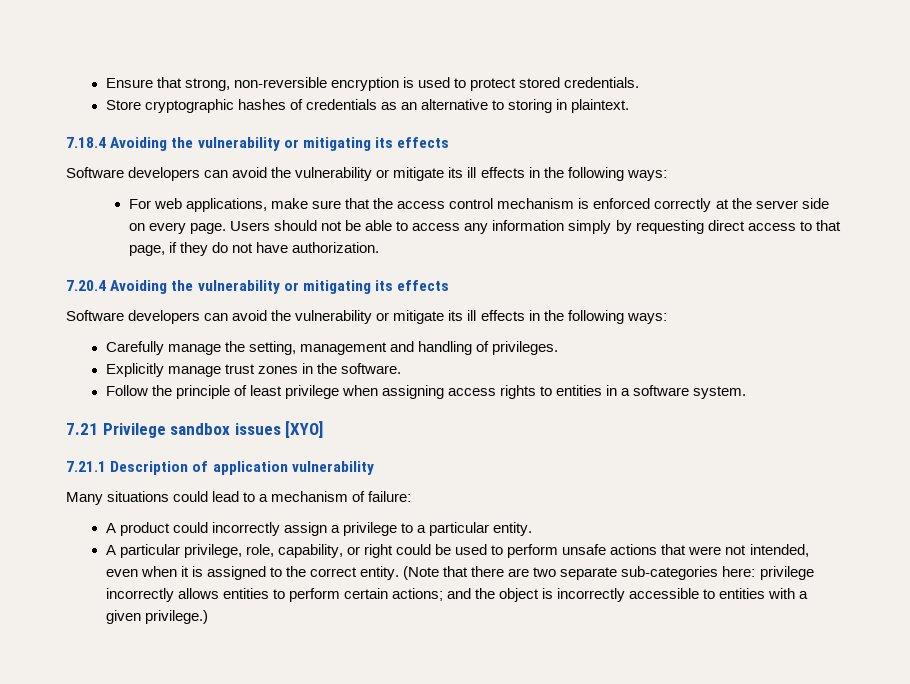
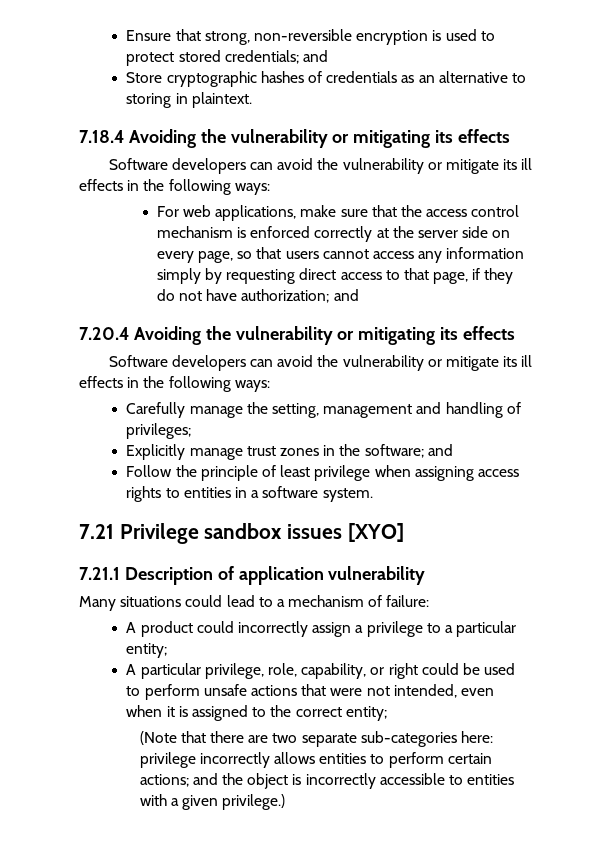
- Ensure that strong, non-reversible encryption is used to protect stored credentials.
+ Ensure that strong, non-reversible encryption is used to protect stored credentials; and
- For web applications, make sure that the access control mechanism is enforced correctly at the server side on every page. Users should not be able to access any information simply by requesting direct access to that page, if they do not have authorization.
+ For web applications, make sure that the access control mechanism is enforced correctly at the server side on every page, so that users cannot access any information simply by requesting direct access to that page, if they do not have authorization; and
- Carefully manage the setting, management and handling of privileges.
+ Carefully manage the setting, management and handling of privileges;
- Explicitly manage trust zones in the software.
+ Explicitly manage trust zones in the software; and
- A product could incorrectly assign a privilege to a particular entity.
+ A product could incorrectly assign a privilege to a particular entity;
- A particular privilege, role, capability, or right could be used to perform unsafe actions that were not intended, even when it is assigned to the correct entity. (Note that there are two separate sub-categories here: privilege incorrectly allows entities to perform certain actions; and the object is incorrectly accessible to entities with a given privilege.)
+ A particular privilege, role, capability, or right could be used to perform unsafe actions that were not intended, even when it is assigned to the correct entity;
+ (Note that there are two separate sub-categories here: privilege incorrectly allows entities to perform certain actions; and the object is incorrectly accessible to entities with a given privilege.)

